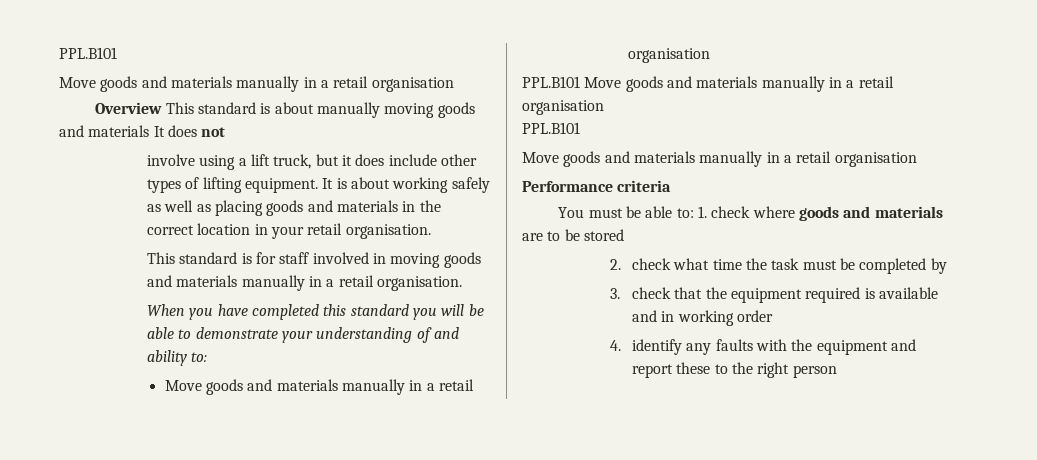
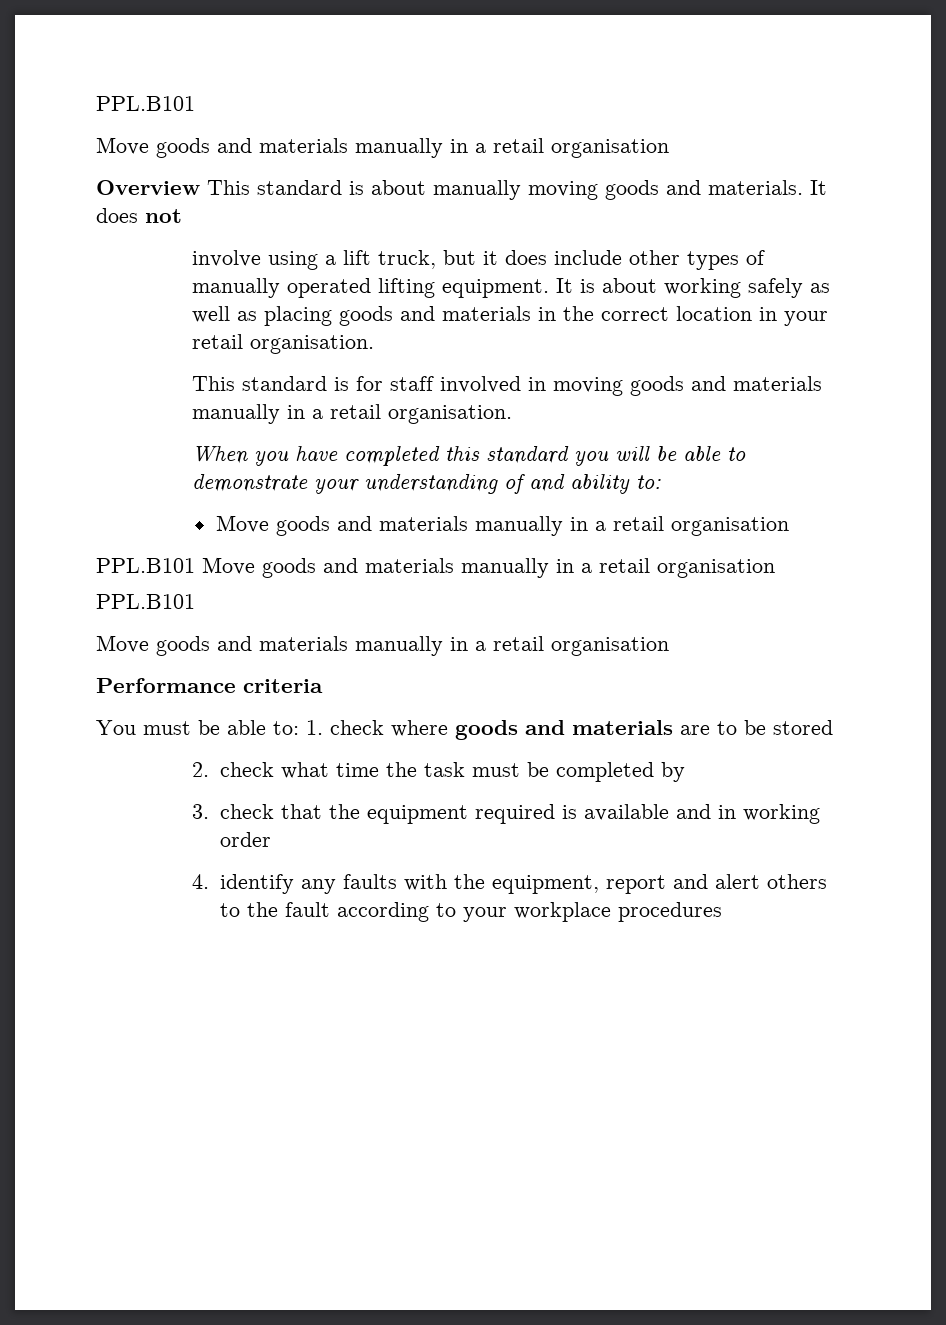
- Overview This standard is about manually moving goods and materials It does not
+ Overview This standard is about manually moving goods and materials. It does not
- involve using a lift truck, but it does include other types of lifting equipment.
+ involve using a lift truck, but it does include other types of manually operated lifting equipment.
- 4. identify any faults with the equipment and report these to the right person
+ 4. identify any faults with the equipment, report and alert others to the fault according to your workplace procedures

